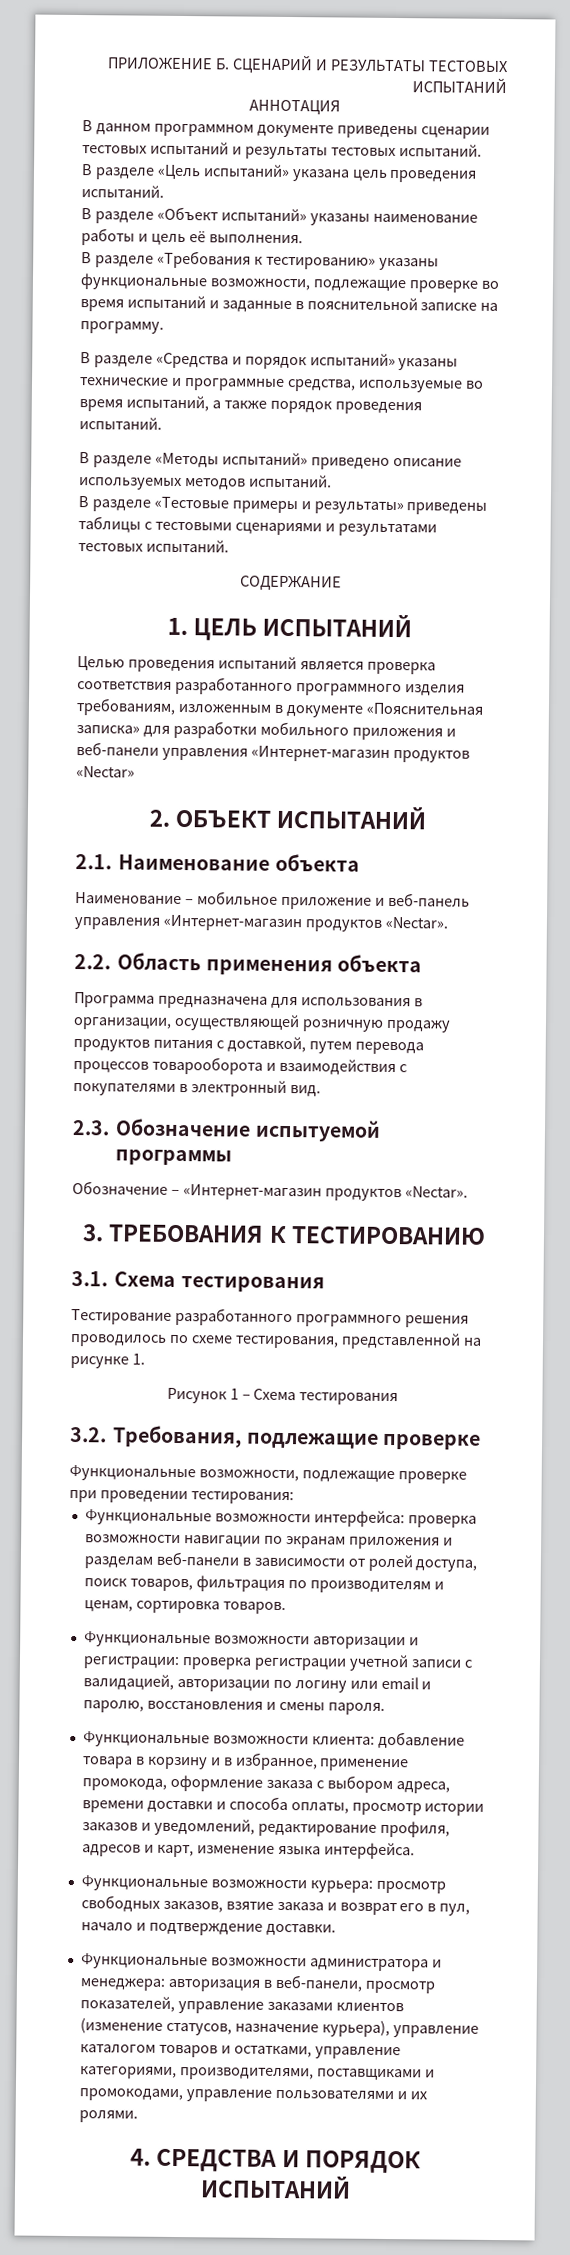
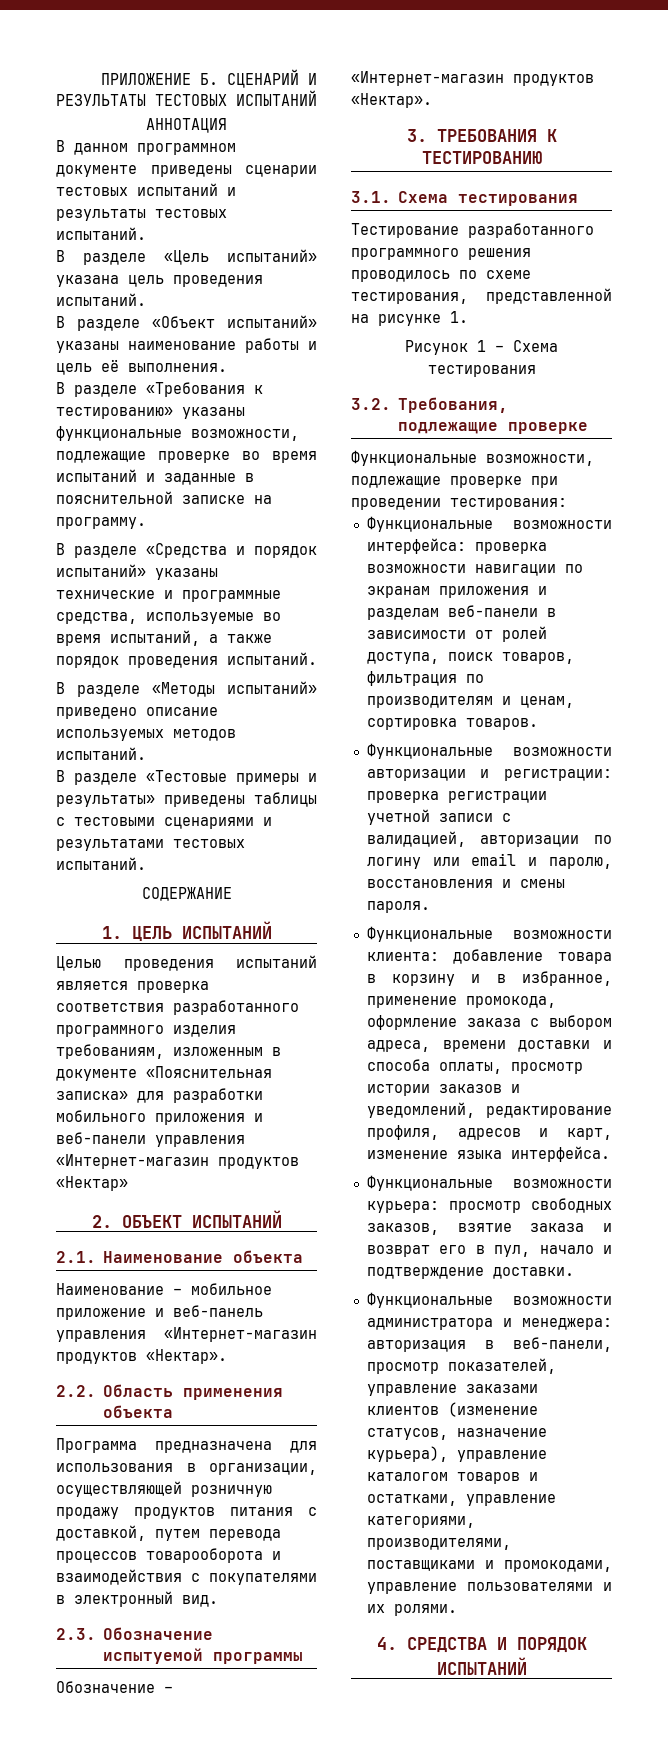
- Целью проведения испытаний является проверка соответствия разработанного программного изделия требованиям, изложенным в документе «Пояснительная записка» для разработки мобильного приложения и веб-панели управления «Интернет-магазин продуктов «Nectar»
+ Целью проведения испытаний является проверка соответствия разработанного программного изделия требованиям, изложенным в документе «Пояснительная записка» для разработки мобильного приложения и веб-панели управления «Интернет-магазин продуктов «Нектар»
- Наименование – мобильное приложение и веб-панель управления «Интернет-магазин продуктов «Nectar».
+ Наименование – мобильное приложение и веб-панель управления «Интернет-магазин продуктов «Нектар».
- Обозначение – «Интернет-магазин продуктов «Nectar».
+ Обозначение – «Интернет-магазин продуктов «Нектар».

